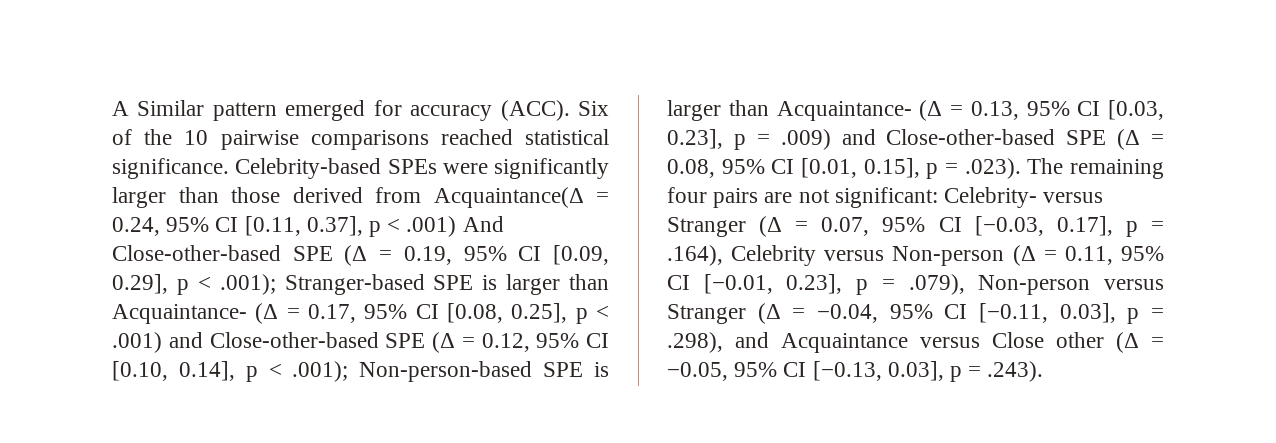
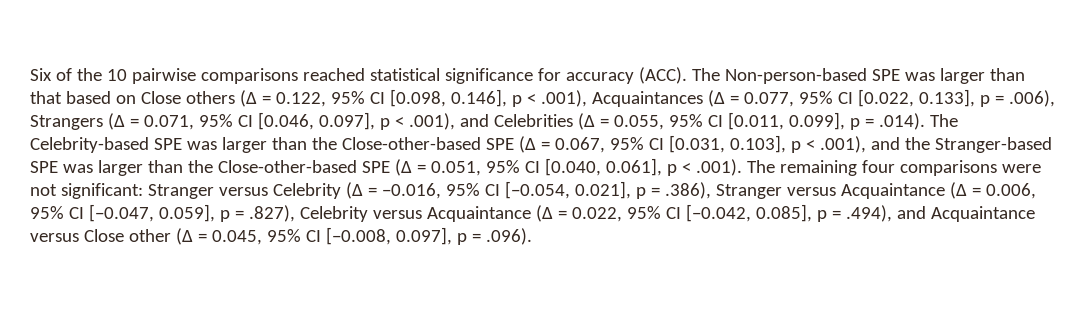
- A Similar pattern emerged for accuracy (ACC). Six of the 10 pairwise comparisons reached statistical significance. Celebrity-based SPEs were significantly larger than those derived from Acquaintance(Δ = 0.24, 95% CI [0.11, 0.37], p < .001) And Close-other-based SPE (Δ = 0.19, 95% CI [0.09, 0.29], p < .001); Stranger-based SPE is larger than Acquaintance- (Δ = 0.17, 95% CI [0.08, 0.25], p < .001) and Close-other-based SPE (Δ = 0.12, 95% CI [0.10, 0.14], p < .001); Non-person-based SPE is larger than Acquaintance- (Δ = 0.13, 95% CI [0.03, 0.23], p = .009) and Close-other-based SPE (Δ = 0.08, 95% CI [0.01, 0.15], p = .023). The remaining four pairs are not significant: Celebrity- versus Stranger (Δ = 0.07, 95% CI [−0.03, 0.17], p = .164), Celebrity versus Non-person (Δ = 0.11, 95% CI [−0.01, 0.23], p = .079), Non-person versus Stranger (Δ = −0.04, 95% CI [−0.11, 0.03], p = .298), and Acquaintance versus Close other (Δ = −0.05, 95% CI [−0.13, 0.03], p = .243).
+ Six of the 10 pairwise comparisons reached statistical significance for accuracy (ACC). The Non-person-based SPE was larger than that based on Close others (Δ = 0.122, 95% CI [0.098, 0.146], p < .001), Acquaintances (Δ = 0.077, 95% CI [0.022, 0.133], p = .006), Strangers (Δ = 0.071, 95% CI [0.046, 0.097], p < .001), and Celebrities (Δ = 0.055, 95% CI [0.011, 0.099], p = .014). The Celebrity-based SPE was larger than the Close-other-based SPE (Δ = 0.067, 95% CI [0.031, 0.103], p < .001), and the Stranger-based SPE was larger than the Close-other-based SPE (Δ = 0.051, 95% CI [0.040, 0.061], p < .001). The remaining four comparisons were not significant: Stranger versus Celebrity (Δ = −0.016, 95% CI [−0.054, 0.021], p = .386), Stranger versus Acquaintance (Δ = 0.006, 95% CI [−0.047, 0.059], p = .827), Celebrity versus Acquaintance (Δ = 0.022, 95% CI [−0.042, 0.085], p = .494), and Acquaintance versus Close other (Δ = 0.045, 95% CI [−0.008, 0.097], p = .096).

